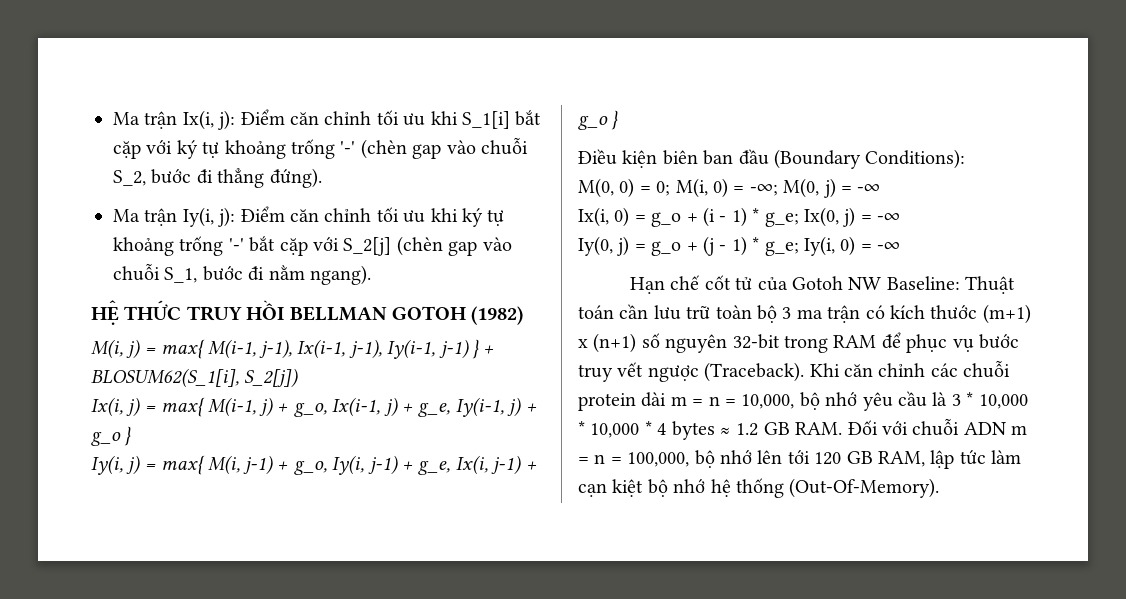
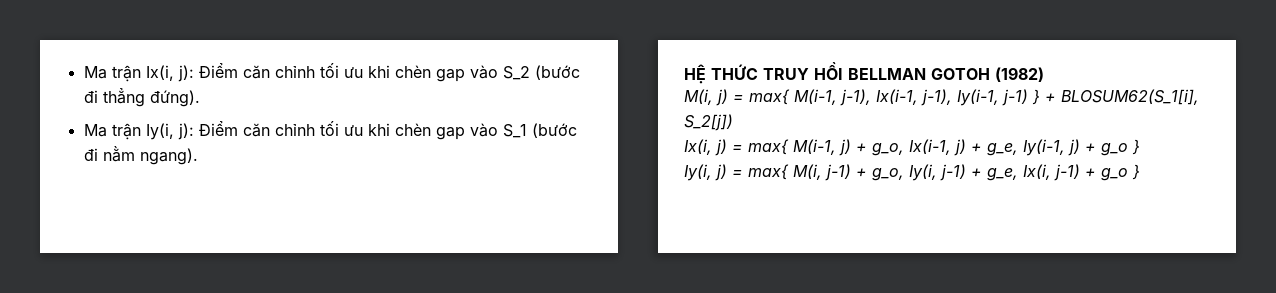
- Ma trận Ix(i, j): Điểm căn chỉnh tối ưu khi S_1[i] bắt cặp với ký tự khoảng trống '-' (chèn gap vào chuỗi S_2, bước đi thẳng đứng).
+ Ma trận Ix(i, j): Điểm căn chỉnh tối ưu khi chèn gap vào S_2 (bước đi thẳng đứng).
- Ma trận Iy(i, j): Điểm căn chỉnh tối ưu khi ký tự khoảng trống '-' bắt cặp với S_2[j] (chèn gap vào chuỗi S_1, bước đi nằm ngang).
+ Ma trận Iy(i, j): Điểm căn chỉnh tối ưu khi chèn gap vào S_1 (bước đi nằm ngang).
- Điều kiện biên ban đầu (Boundary Conditions):
- M(0, 0) = 0; M(i, 0) = -∞; M(0, j) = -∞
- Ix(i, 0) = g_o + (i - 1) * g_e; Ix(0, j) = -∞
- Iy(0, j) = g_o + (j - 1) * g_e; Iy(i, 0) = -∞
- Hạn chế cốt tử của Gotoh NW Baseline: Thuật toán cần lưu trữ toàn bộ 3 ma trận có kích thước (m+1) x (n+1) số nguyên 32-bit trong RAM để phục vụ bước truy vết ngược (Traceback). Khi căn chỉnh các chuỗi protein dài m = n = 10,000, bộ nhớ yêu cầu là 3 * 10,000 * 10,000 * 4 bytes ≈ 1.2 GB RAM. Đối với chuỗi ADN m = n = 100,000, bộ nhớ lên tới 120 GB RAM, lập tức làm cạn kiệt bộ nhớ hệ thống (Out-Of-Memory).

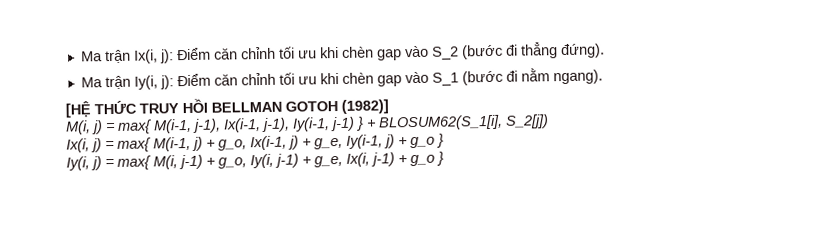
- HỆ THỨC TRUY HỒI BELLMAN GOTOH (1982)
+ [HỆ THỨC TRUY HỒI BELLMAN GOTOH (1982)]

